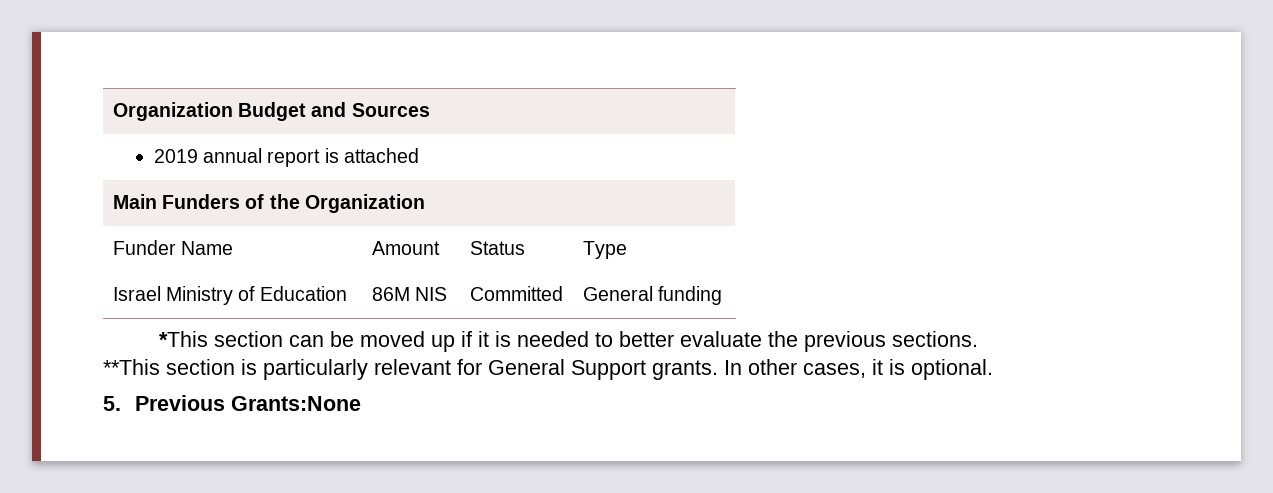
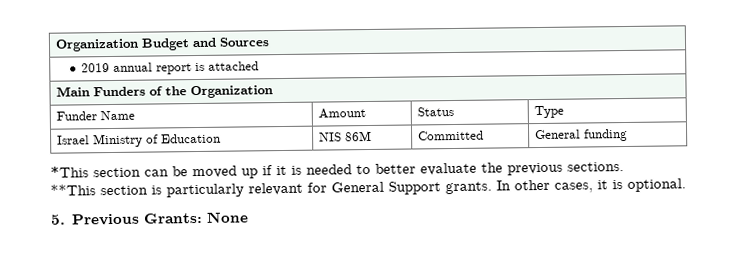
- Israel Ministry of Education | 86M NIS | Committed | General funding
+ Israel Ministry of Education | NIS 86M | Committed | General funding
- 5. Previous Grants:None
+ 5. Previous Grants: None

